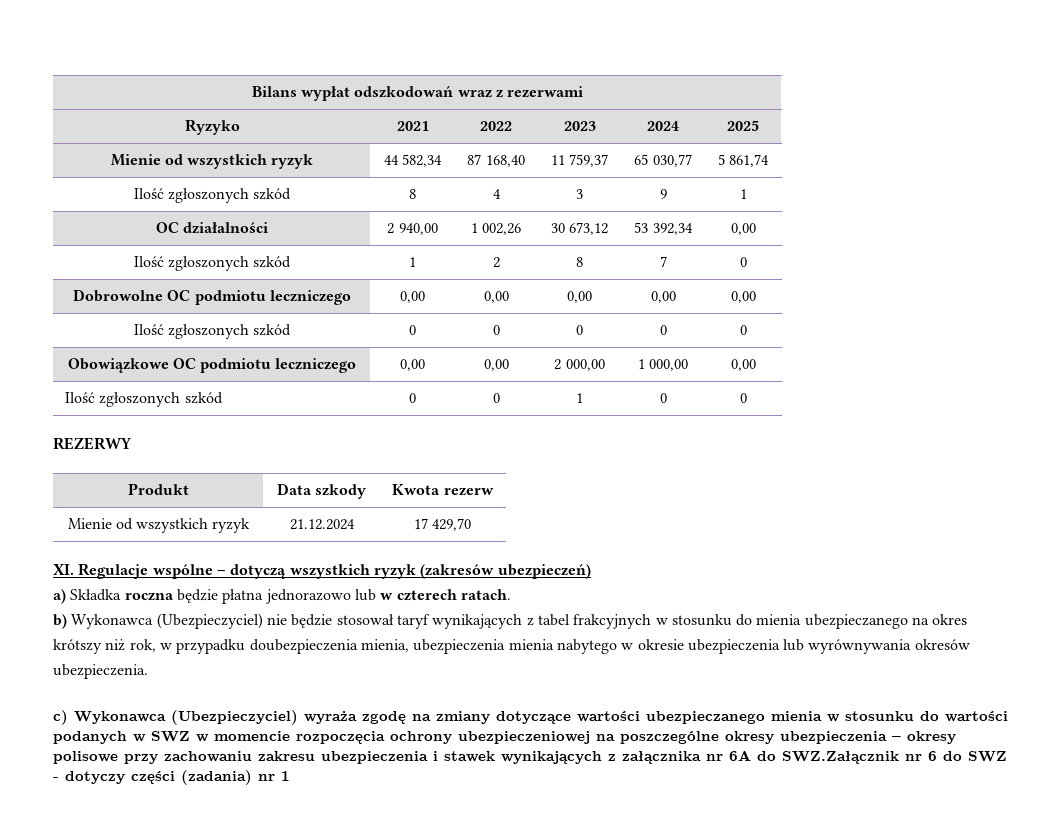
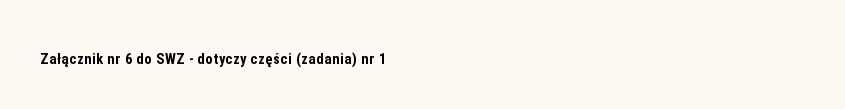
- Bilans wypłat odszkodowań wraz z rezerwami
- Ryzyko | 2021 | 2022 | 2023 | 2024 | 2025
- Mienie od wszystkich ryzyk | 44 582,34 | 87 168,40 | 11 759,37 | 65 030,77 | 5 861,74
- Ilość zgłoszonych szkód | 8 | 4 | 3 | 9 | 1
- OC działalności | 2 940,00 | 1 002,26 | 30 673,12 | 53 392,34 | 0,00
- Ilość zgłoszonych szkód | 1 | 2 | 8 | 7 | 0
- Dobrowolne OC podmiotu leczniczego | 0,00 | 0,00 | 0,00 | 0,00 | 0,00
- Ilość zgłoszonych szkód | 0 | 0 | 0 | 0 | 0
- Obowiązkowe OC podmiotu leczniczego | 0,00 | 0,00 | 2 000,00 | 1 000,00 | 0,00
- Ilość zgłoszonych szkód | 0 | 0 | 1 | 0 | 0
- REZERWY
- Produkt | Data szkody | Kwota rezerw
- Mienie od wszystkich ryzyk | 21.12.2024 | 17 429,70
- XI. Regulacje wspólne – dotyczą wszystkich ryzyk (zakresów ubezpieczeń)
- a) Składka roczna będzie płatna jednorazowo lub w czterech ratach.
- b) Wykonawca (Ubezpieczyciel) nie będzie stosował taryf wynikających z tabel frakcyjnych w stosunku do mienia ubezpieczanego na okres krótszy niż rok, w przypadku doubezpieczenia mienia, ubezpieczenia mienia nabytego w okresie ubezpieczenia lub wyrównywania okresów ubezpieczenia.
- c) Wykonawca (Ubezpieczyciel) wyraża zgodę na zmiany dotyczące wartości ubezpieczanego mienia w stosunku do wartości podanych w SWZ w momencie rozpoczęcia ochrony ubezpieczeniowej na poszczególne okresy ubezpieczenia – okresy polisowe przy zachowaniu zakresu ubezpieczenia i stawek wynikających z załącznika nr 6A do SWZ.Załącznik nr 6 do SWZ - dotyczy części (zadania) nr 1
+ Załącznik nr 6 do SWZ - dotyczy części (zadania) nr 1

